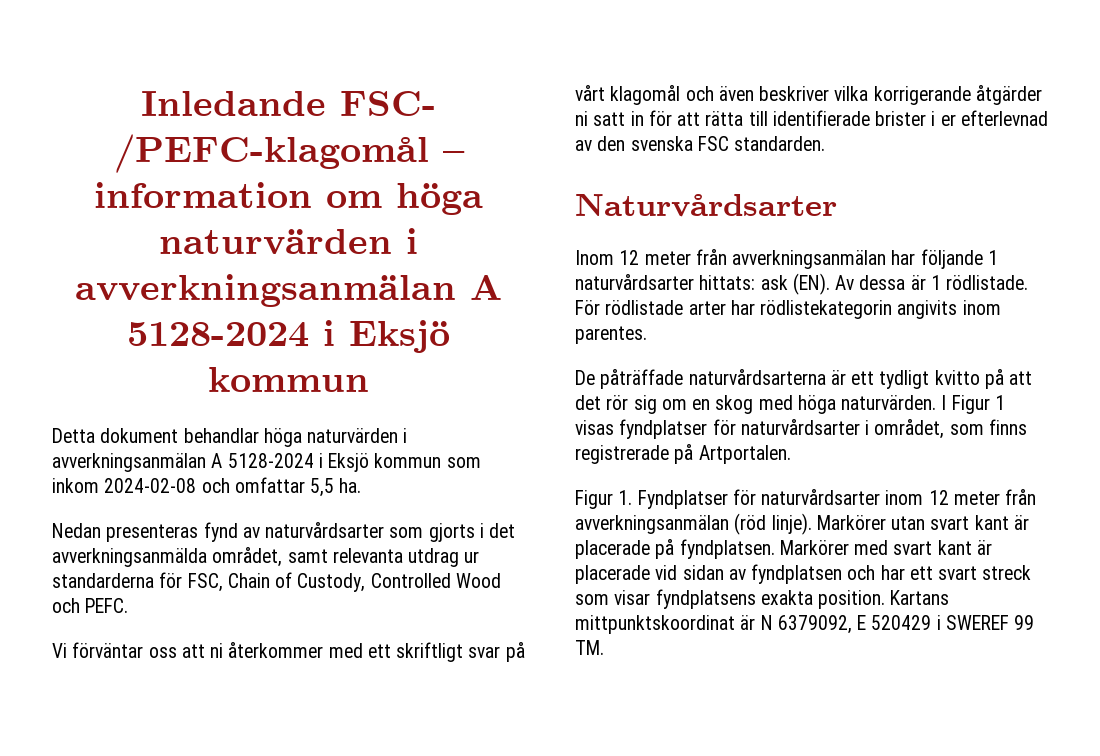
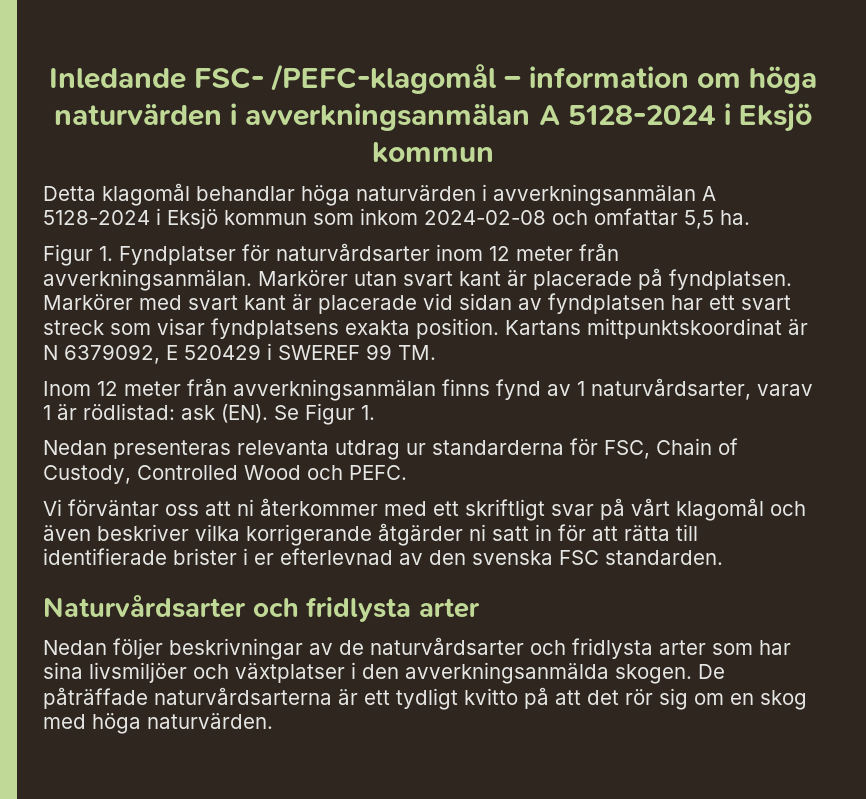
- Detta dokument behandlar höga naturvärden i avverkningsanmälan A 5128-2024 i Eksjö kommun som inkom 2024-02-08 och omfattar 5,5 ha.
+ Detta klagomål behandlar höga naturvärden i avverkningsanmälan A 5128-2024 i Eksjö kommun som inkom 2024-02-08 och omfattar 5,5 ha.
- Nedan presenteras fynd av naturvårdsarter som gjorts i det avverkningsanmälda området, samt relevanta utdrag ur standarderna för FSC, Chain of Custody, Controlled Wood och PEFC.
+ Figur 1. Fyndplatser för naturvårdsarter inom 12 meter från avverkningsanmälan. Markörer utan svart kant är placerade på fyndplatsen. Markörer med svart kant är placerade vid sidan av fyndplatsen har ett svart streck som visar fyndplatsens exakta position. Kartans mittpunktskoordinat är N 6379092, E 520429 i SWEREF 99 TM.
+ Inom 12 meter från avverkningsanmälan finns fynd av 1 naturvårdsarter, varav 1 är rödlistad: ask (EN). Se Figur 1.
+ Nedan presenteras relevanta utdrag ur standarderna för FSC, Chain of Custody, Controlled Wood och PEFC.
- Naturvårdsarter
- Inom 12 meter från avverkningsanmälan har följande 1 naturvårdsarter hittats: ask (EN). Av dessa är 1 rödlistade. För rödlistade arter har rödlistekategorin angivits inom parentes.
- De påträffade naturvårdsarterna är ett tydligt kvitto på att det rör sig om en skog med höga naturvärden. I Figur 1 visas fyndplatser för naturvårdsarter i området, som finns registrerade på Artportalen.
- Figur 1. Fyndplatser för naturvårdsarter inom 12 meter från avverkningsanmälan (röd linje). Markörer utan svart kant är placerade på fyndplatsen. Markörer med svart kant är placerade vid sidan av fyndplatsen och har ett svart streck som visar fyndplatsens exakta position. Kartans mittpunktskoordinat är N 6379092, E 520429 i SWEREF 99 TM.
+ Naturvårdsarter och fridlysta arter
+ Nedan följer beskrivningar av de naturvårdsarter och fridlysta arter som har sina livsmiljöer och växtplatser i den avverkningsanmälda skogen. De påträffade naturvårdsarterna är ett tydligt kvitto på att det rör sig om en skog med höga naturvärden.

